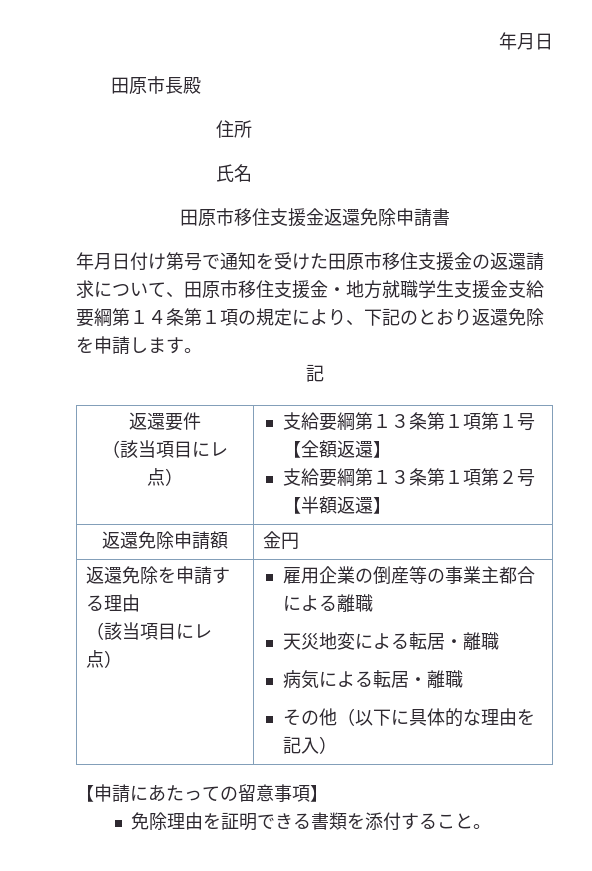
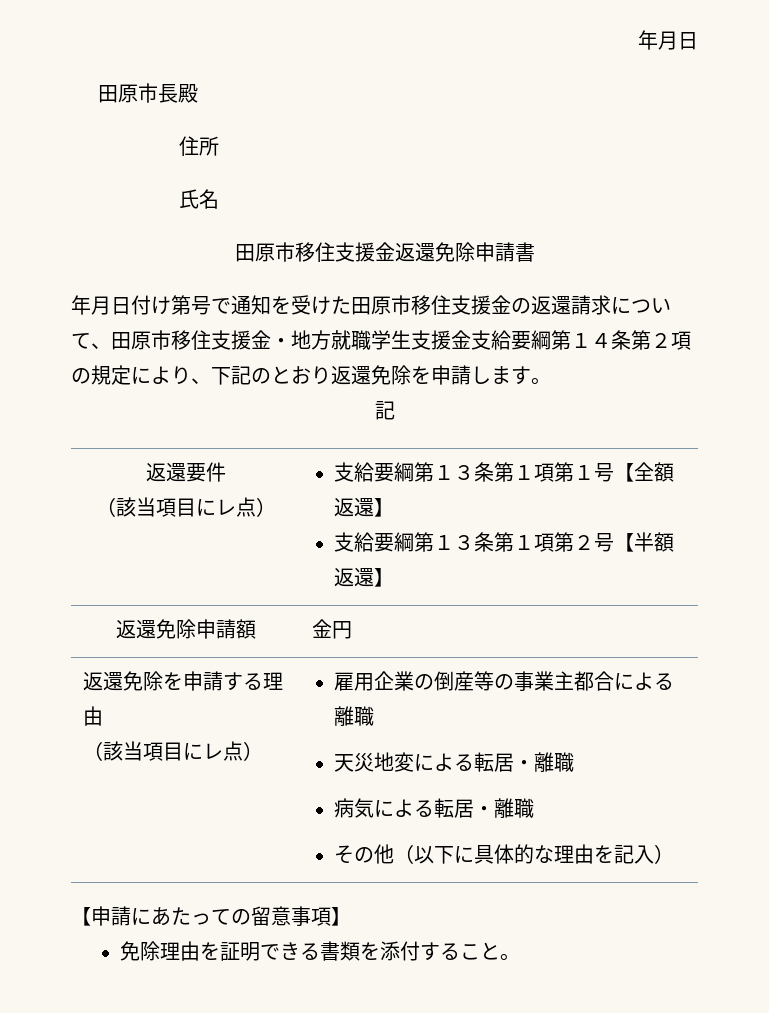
- 年月日付け第号で通知を受けた田原市移住支援金の返還請求について、田原市移住支援金・地方就職学生支援金支給要綱第１４条第１項の規定により、下記のとおり返還免除を申請します。
+ 年月日付け第号で通知を受けた田原市移住支援金の返還請求について、田原市移住支援金・地方就職学生支援金支給要綱第１４条第２項の規定により、下記のとおり返還免除を申請します。

